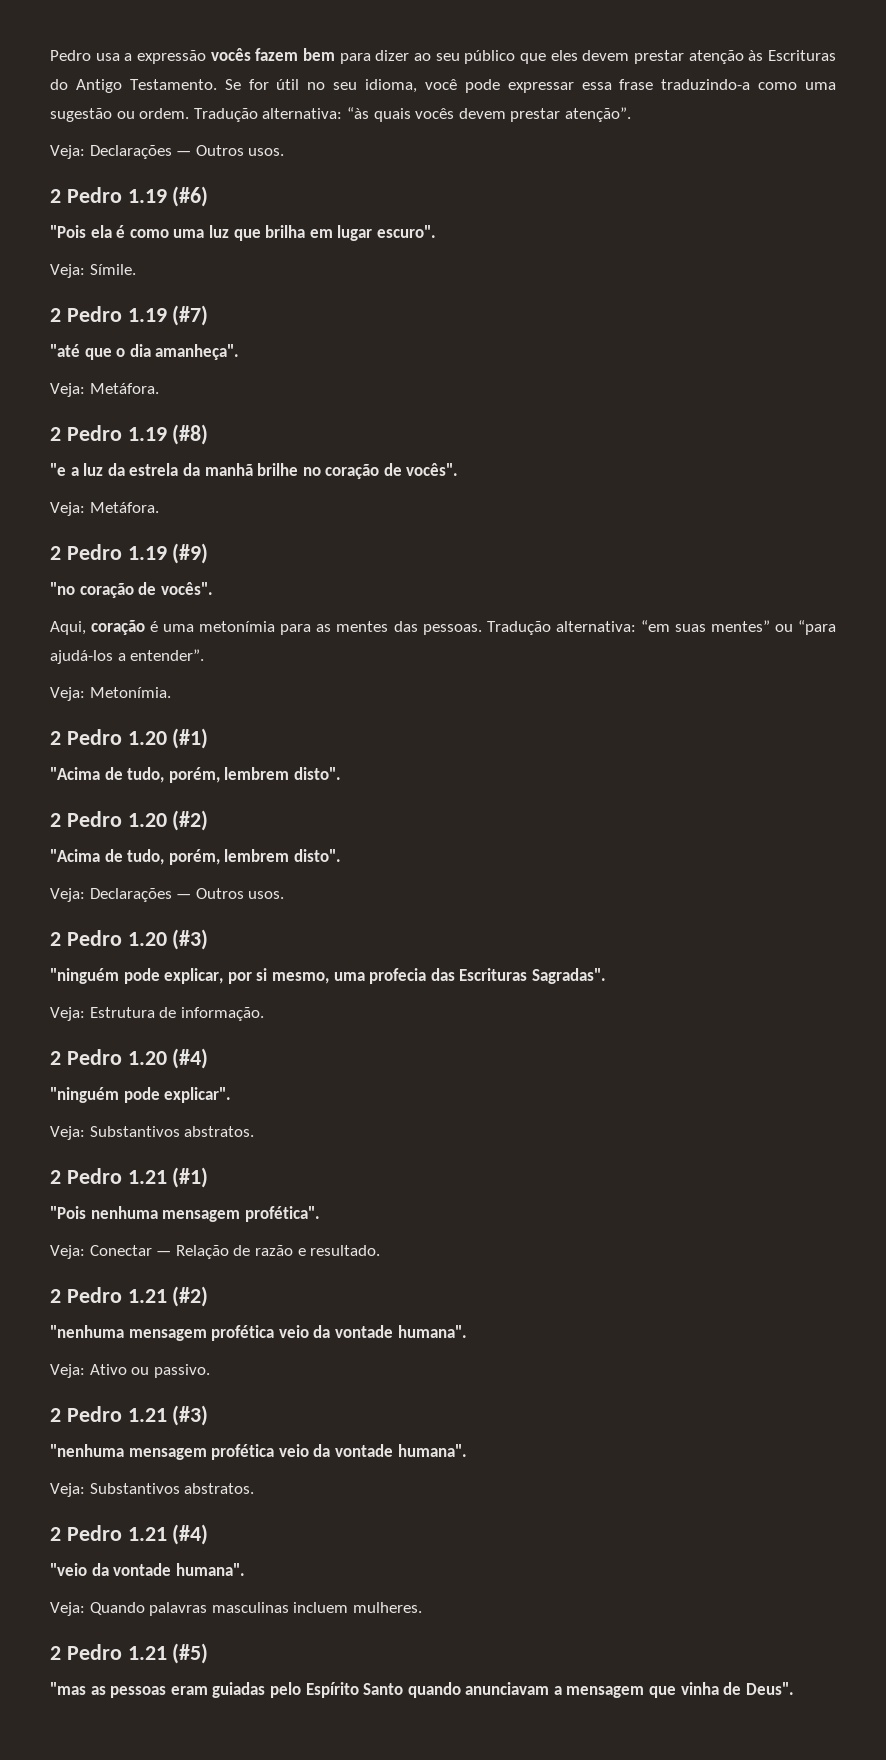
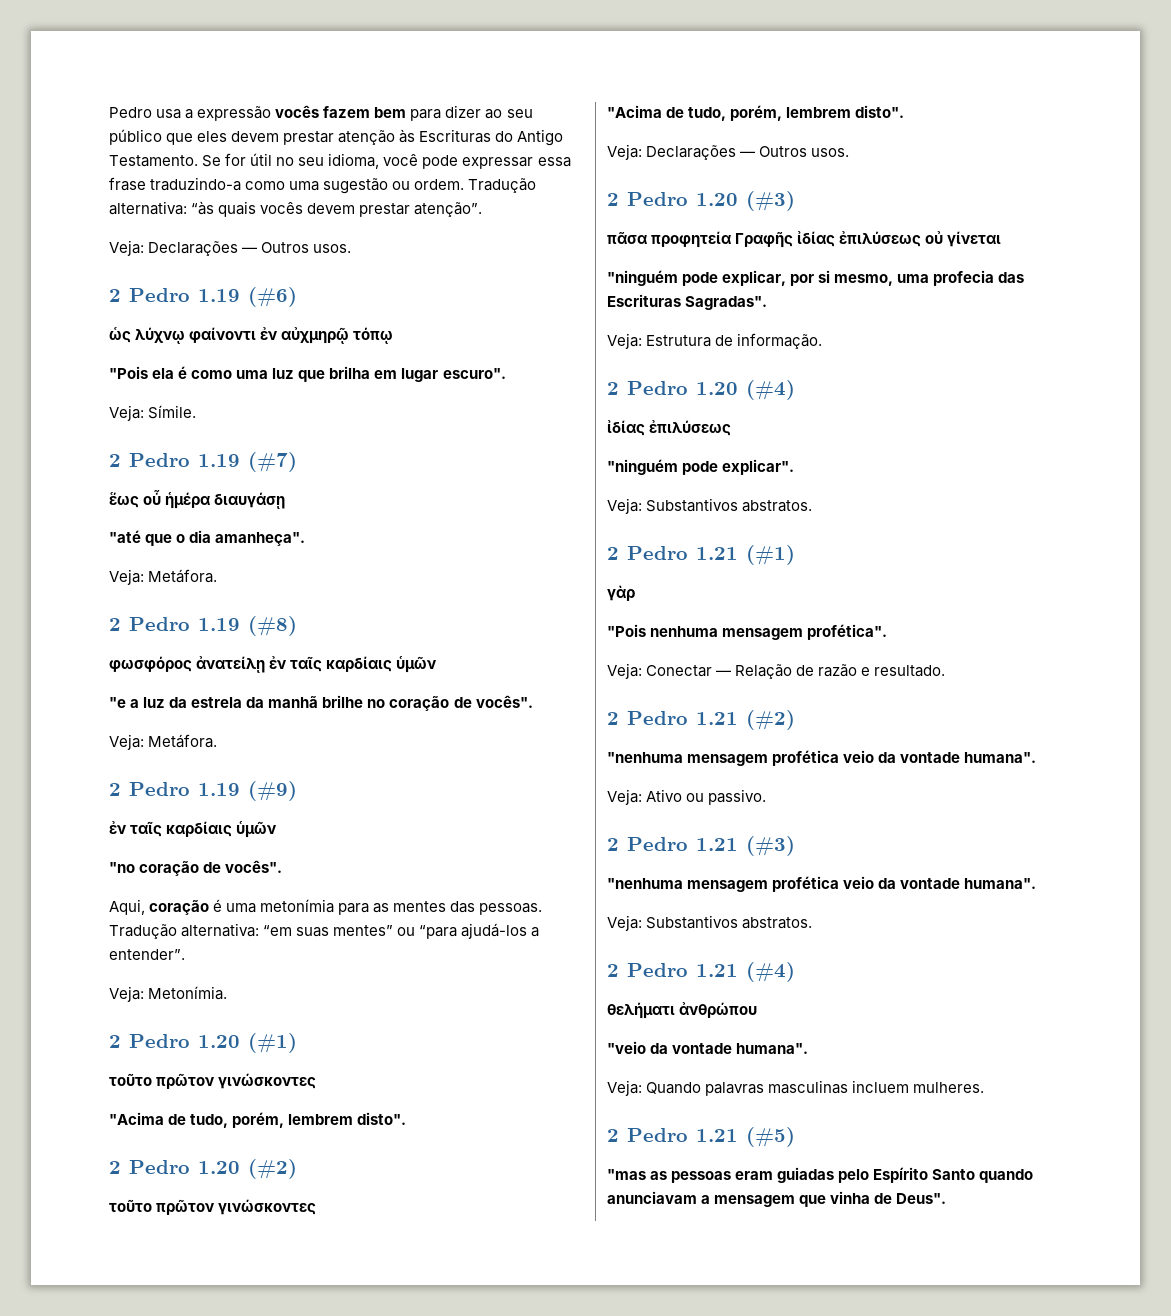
+ ὡς λύχνῳ φαίνοντι ἐν αὐχμηρῷ τόπῳ
+ ἕως οὗ ἡμέρα διαυγάσῃ
+ φωσφόρος ἀνατείλῃ ἐν ταῖς καρδίαις ὑμῶν
  2 Pedro 1.19 (#9)
+ ἐν ταῖς καρδίαις ὑμῶν
  2 Pedro 1.20 (#1)
+ τοῦτο πρῶτον γινώσκοντες
  2 Pedro 1.20 (#2)
+ τοῦτο πρῶτον γινώσκοντες
+ πᾶσα προφητεία Γραφῆς ἰδίας ἐπιλύσεως οὐ γίνεται
  2 Pedro 1.20 (#4)
+ ἰδίας ἐπιλύσεως
+ γὰρ
+ θελήματι ἀνθρώπου

